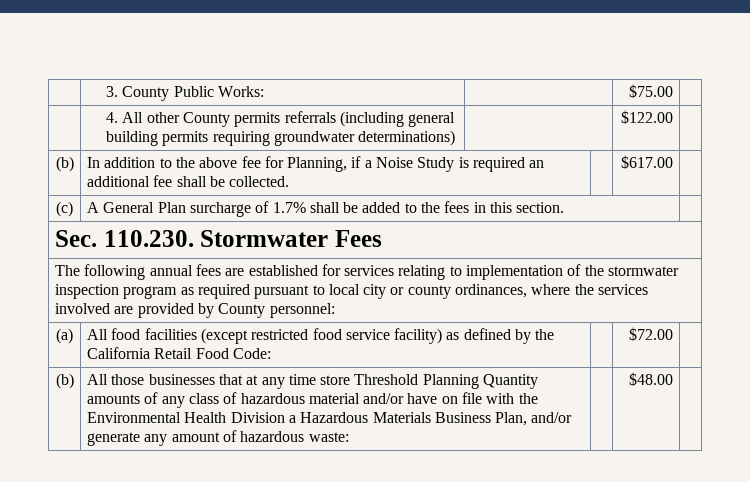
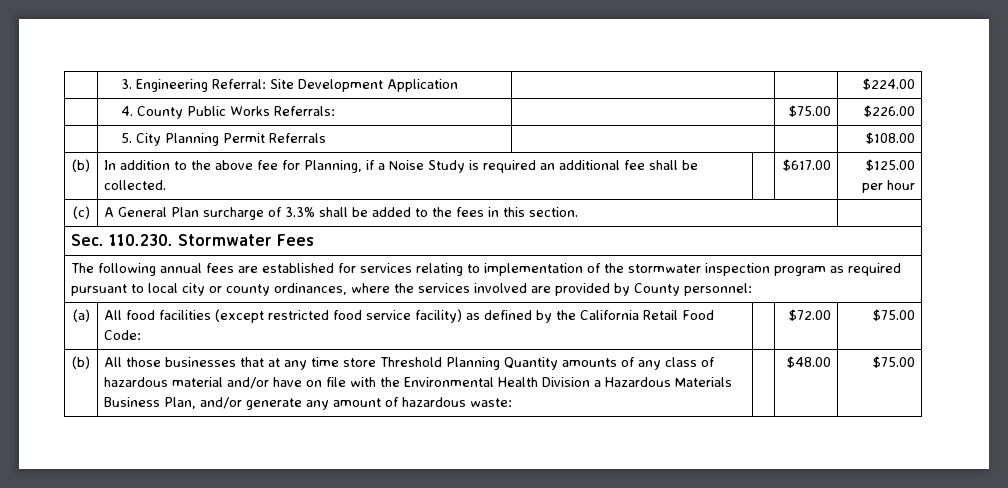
- | 3. County Public Works: | | $75.00 |
- | 4. All other County permits referrals (including general building permits requiring groundwater determinations) | | $122.00 |
+ | 3. Engineering Referral: Site Development Application | | | $224.00
+ | 4. County Public Works Referrals: | | $75.00 | $226.00
+ | 5. City Planning Permit Referrals | | | $108.00
- (b) | In addition to the above fee for Planning, if a Noise Study is required an additional fee shall be collected. | | $617.00 |
+ (b) | In addition to the above fee for Planning, if a Noise Study is required an additional fee shall be collected. | | $617.00 | $125.00 per hour
- (c) | A General Plan surcharge of 1.7% shall be added to the fees in this section. |
+ (c) | A General Plan surcharge of 3.3% shall be added to the fees in this section. |
- (a) | All food facilities (except restricted food service facility) as defined by the California Retail Food Code: | | $72.00 |
+ (a) | All food facilities (except restricted food service facility) as defined by the California Retail Food Code: | | $72.00 | $75.00
- $48.00
+ $48.00 | $75.00

